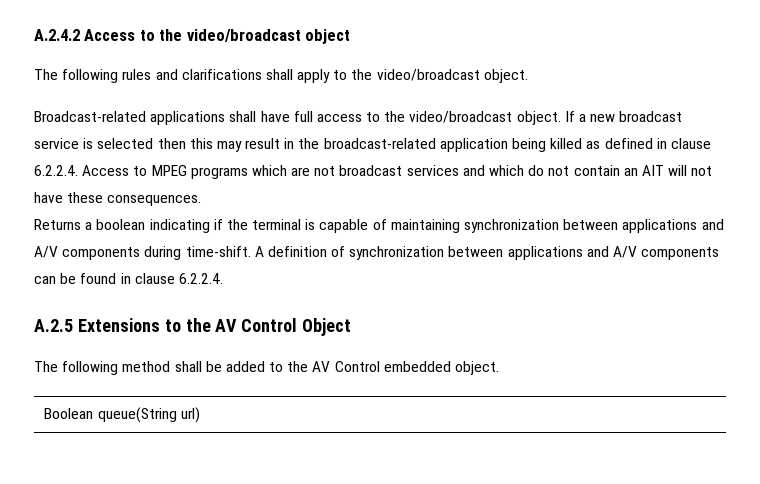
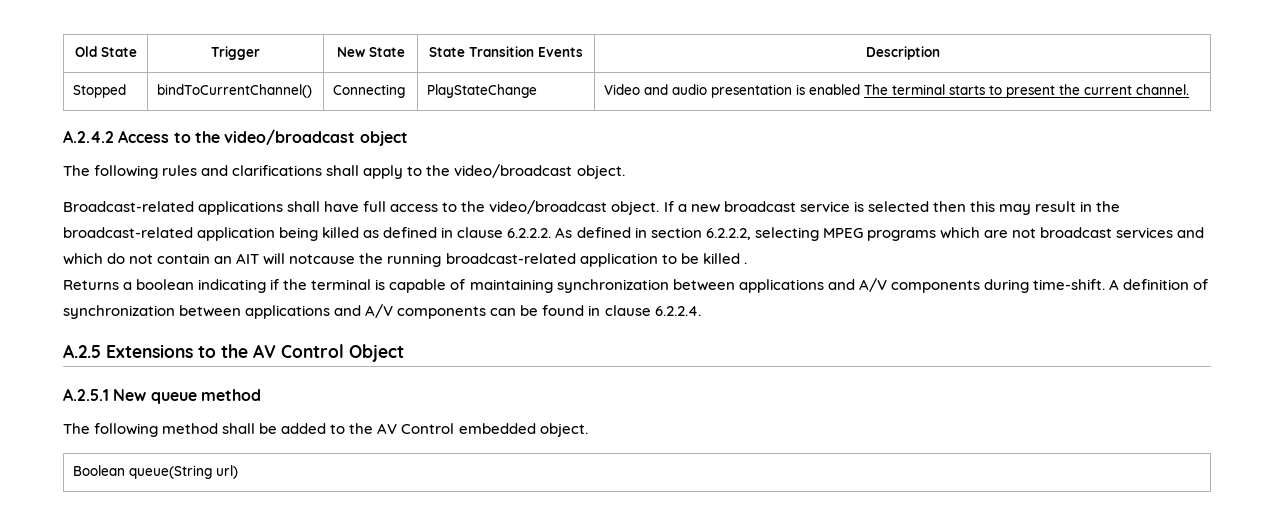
+ Old State | Trigger | New State | State Transition Events | Description
+ Stopped | bindToCurrentChannel() | Connecting | PlayStateChange | Video and audio presentation is enabled The terminal starts to present the current channel.
- If a new broadcast service is selected then this may result in the broadcast-related application being killed as defined in clause 6.2.2.4. Access to MPEG programs which are not broadcast services and which do not contain an AIT will not have these consequences.
+ If a new broadcast service is selected then this may result in the broadcast-related application being killed as defined in clause 6.2.2.2. As defined in section 6.2.2.2, selecting MPEG programs which are not broadcast services and which do not contain an AIT will notcause the running broadcast-related application to be killed .
+ A.2.5.1 New queue method

